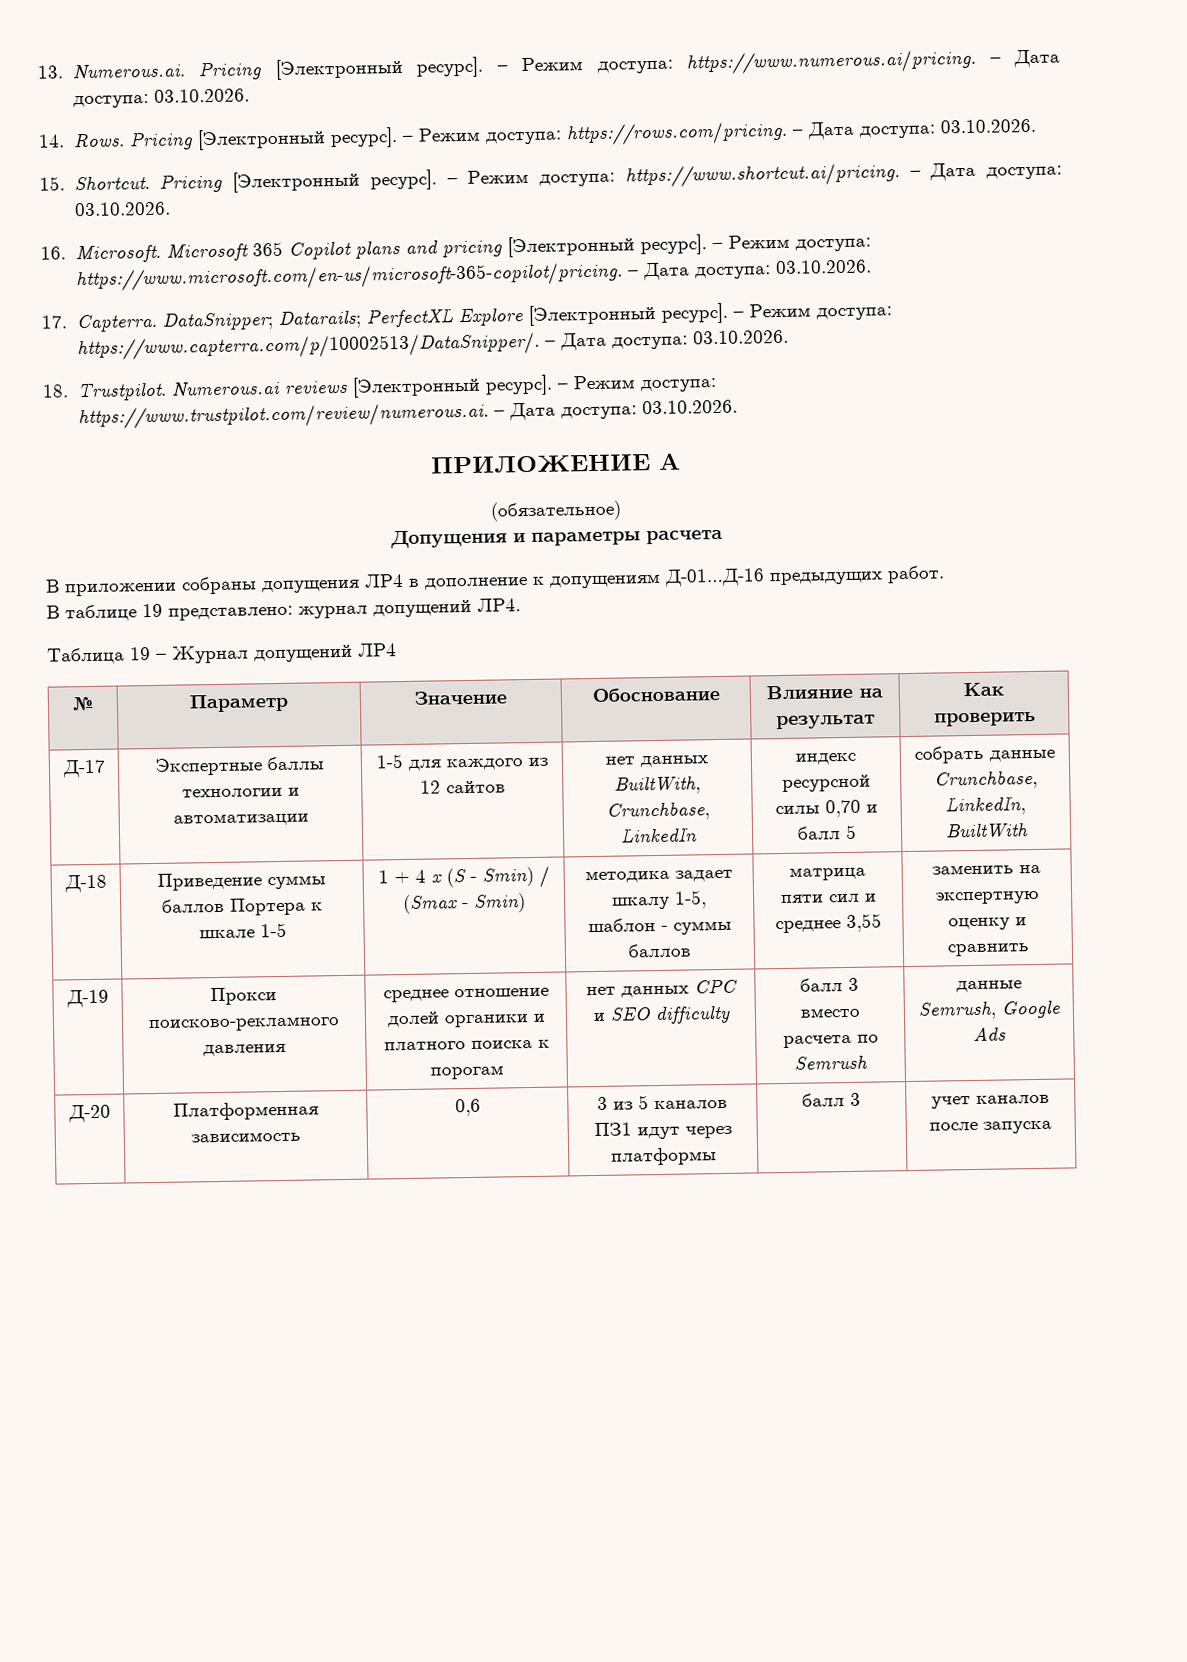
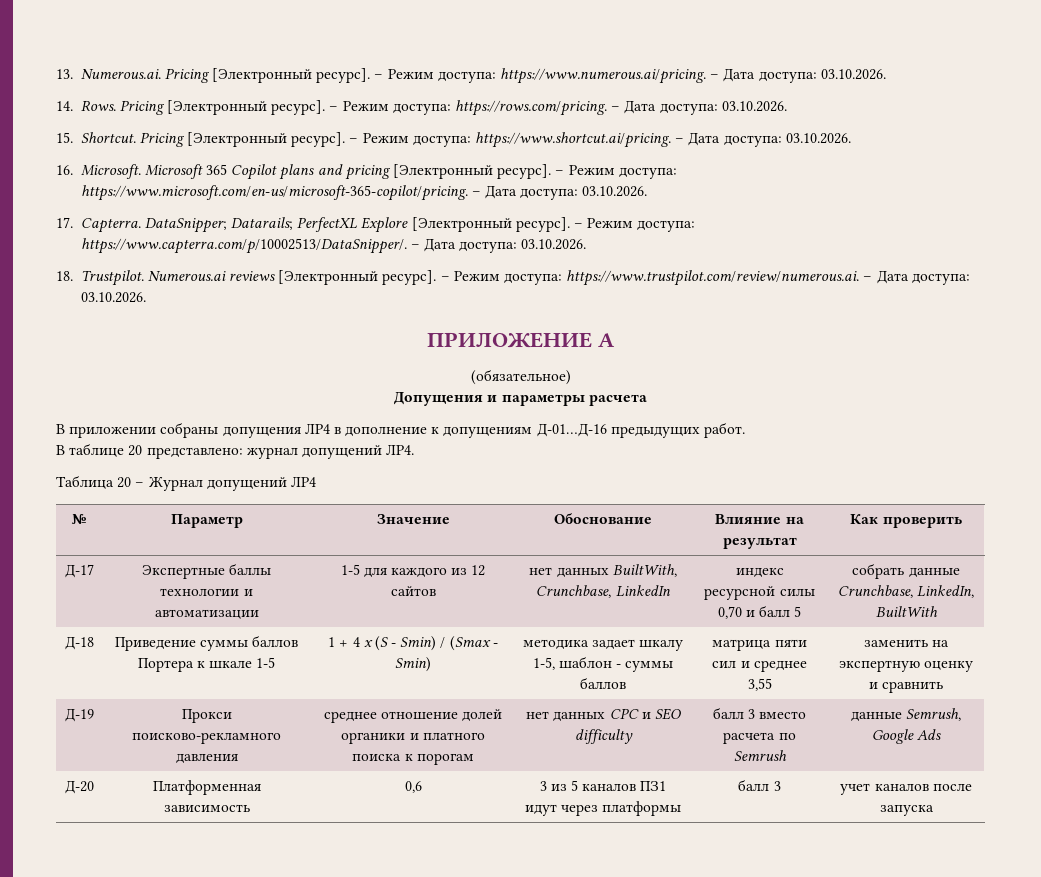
- В таблице 19 представлено: журнал допущений ЛР4.
+ В таблице 20 представлено: журнал допущений ЛР4.
- Таблица 19 – Журнал допущений ЛР4
+ Таблица 20 – Журнал допущений ЛР4

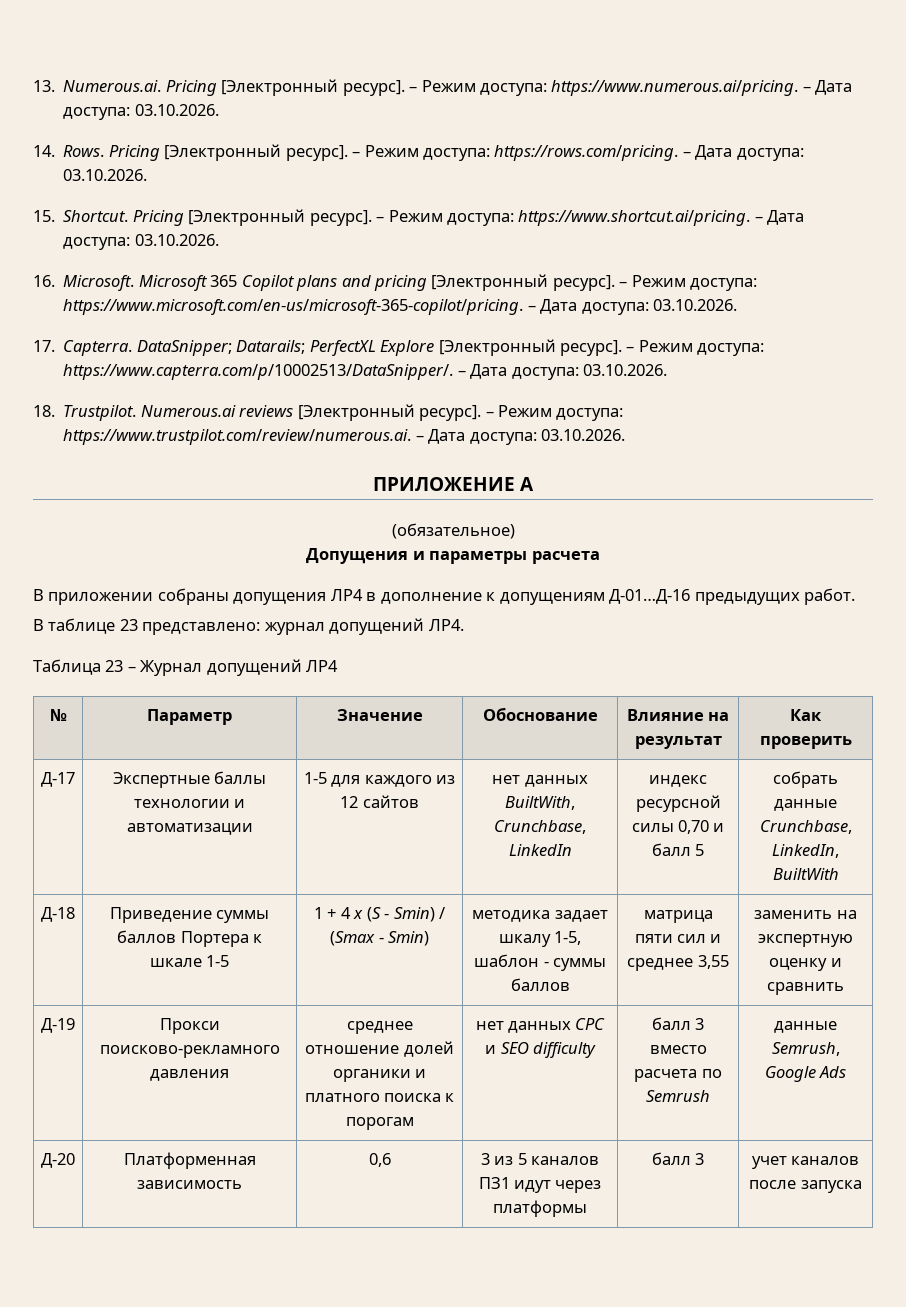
- В таблице 20 представлено: журнал допущений ЛР4.
+ В таблице 23 представлено: журнал допущений ЛР4.
- Таблица 20 – Журнал допущений ЛР4
+ Таблица 23 – Журнал допущений ЛР4

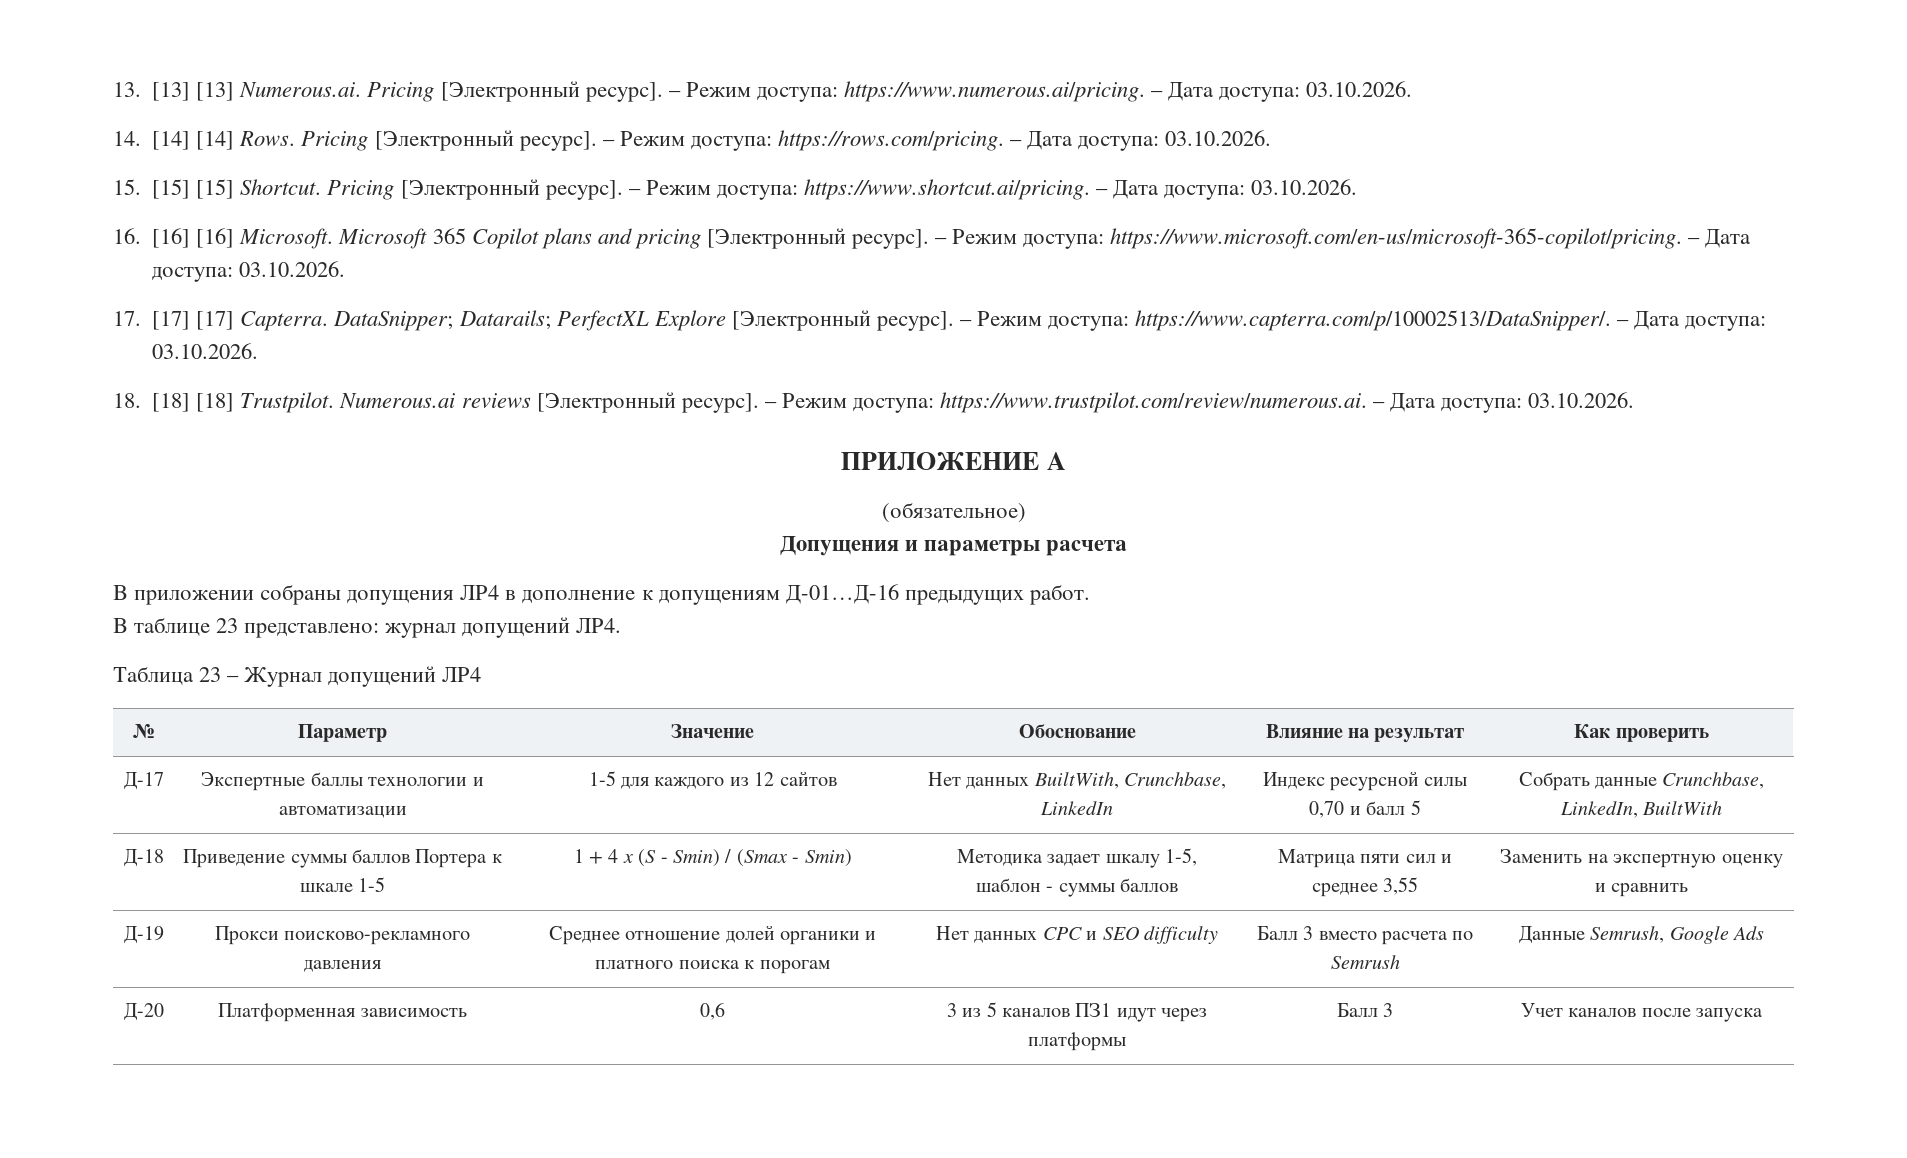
- 13. Numerous.ai. Pricing [Электронный ресурс].
+ 13. [13] [13] Numerous.ai. Pricing [Электронный ресурс].
- 14. Rows.
+ 14. [14] [14] Rows.
- 15. Shortcut.
+ 15. [15] [15] Shortcut.
- 16. Microsoft.
+ 16. [16] [16] Microsoft.
- 17. Capterra.
+ 17. [17] [17] Capterra.
- 18. Trustpilot.
+ 18. [18] [18] Trustpilot.
- Д-17 | Экспертные баллы технологии и автоматизации | 1-5 для каждого из 12 сайтов | нет данных BuiltWith, Crunchbase, LinkedIn | индекс ресурсной силы 0,70 и балл 5 | собрать данные Crunchbase, LinkedIn, BuiltWith
+ Д-17 | Экспертные баллы технологии и автоматизации | 1-5 для каждого из 12 сайтов | Нет данных BuiltWith, Crunchbase, LinkedIn | Индекс ресурсной силы 0,70 и балл 5 | Собрать данные Crunchbase, LinkedIn, BuiltWith
- Д-18 | Приведение суммы баллов Портера к шкале 1-5 | 1 + 4 x (S - Smin) / (Smax - Smin) | методика задает шкалу 1-5, шаблон - суммы баллов | матрица пяти сил и среднее 3,55 | заменить на экспертную оценку и сравнить
+ Д-18 | Приведение суммы баллов Портера к шкале 1-5 | 1 + 4 x (S - Smin) / (Smax - Smin) | Методика задает шкалу 1-5, шаблон - суммы баллов | Матрица пяти сил и среднее 3,55 | Заменить на экспертную оценку и сравнить
- Д-19 | Прокси поисково-рекламного давления | среднее отношение долей органики и платного поиска к порогам | нет данных CPC и SEO difficulty | балл 3 вместо расчета по Semrush | данные Semrush, Google Ads
+ Д-19 | Прокси поисково-рекламного давления | Среднее отношение долей органики и платного поиска к порогам | Нет данных CPC и SEO difficulty | Балл 3 вместо расчета по Semrush | Данные Semrush, Google Ads
- Д-20 | Платформенная зависимость | 0,6 | 3 из 5 каналов ПЗ1 идут через платформы | балл 3 | учет каналов после запуска
+ Д-20 | Платформенная зависимость | 0,6 | 3 из 5 каналов ПЗ1 идут через платформы | Балл 3 | Учет каналов после запуска

